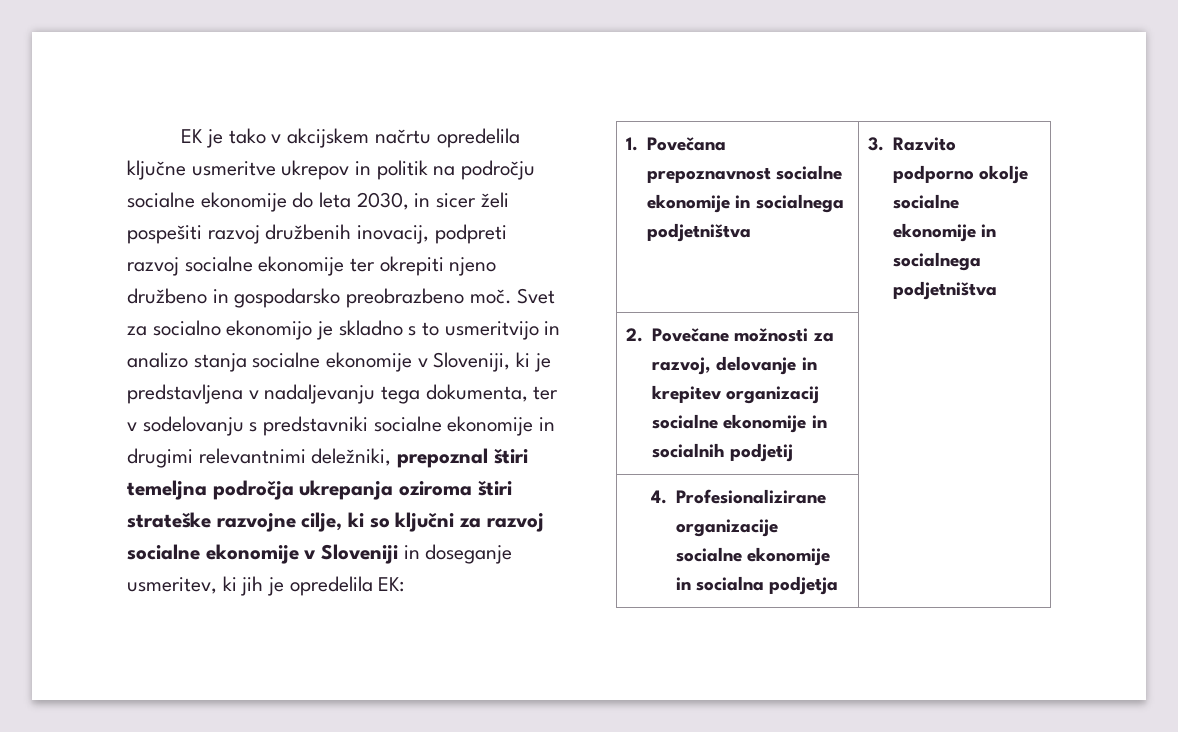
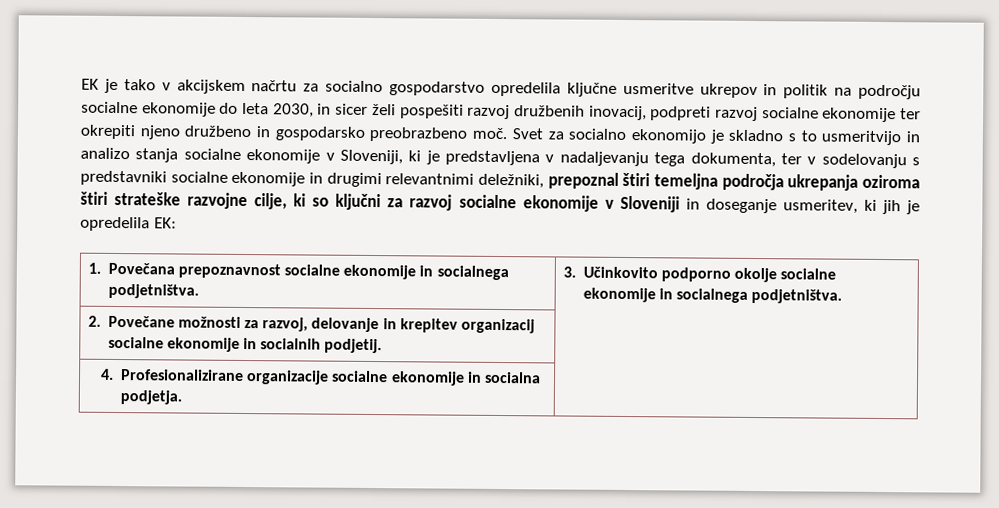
- EK je tako v akcijskem načrtu opredelila ključne usmeritve ukrepov in politik na področju socialne ekonomije do leta 2030, in sicer želi pospešiti razvoj družbenih inovacij, podpreti razvoj socialne ekonomije ter okrepiti njeno družbeno in gospodarsko preobrazbeno moč.
+ EK je tako v akcijskem načrtu za socialno gospodarstvo opredelila ključne usmeritve ukrepov in politik na področju socialne ekonomije do leta 2030, in sicer želi pospešiti razvoj družbenih inovacij, podpreti razvoj socialne ekonomije ter okrepiti njeno družbeno in gospodarsko preobrazbeno moč.
- 1. Povečana prepoznavnost socialne ekonomije in socialnega podjetništva | 3. Razvito podporno okolje socialne ekonomije in socialnega podjetništva
+ 1. Povečana prepoznavnost socialne ekonomije in socialnega podjetništva. | 3. Učinkovito podporno okolje socialne ekonomije in socialnega podjetništva.
- 2. Povečane možnosti za razvoj, delovanje in krepitev organizacij socialne ekonomije in socialnih podjetij |
+ 2. Povečane možnosti za razvoj, delovanje in krepitev organizacij socialne ekonomije in socialnih podjetij. |
- 4. Profesionalizirane organizacije socialne ekonomije in socialna podjetja |
+ 4. Profesionalizirane organizacije socialne ekonomije in socialna podjetja. |

